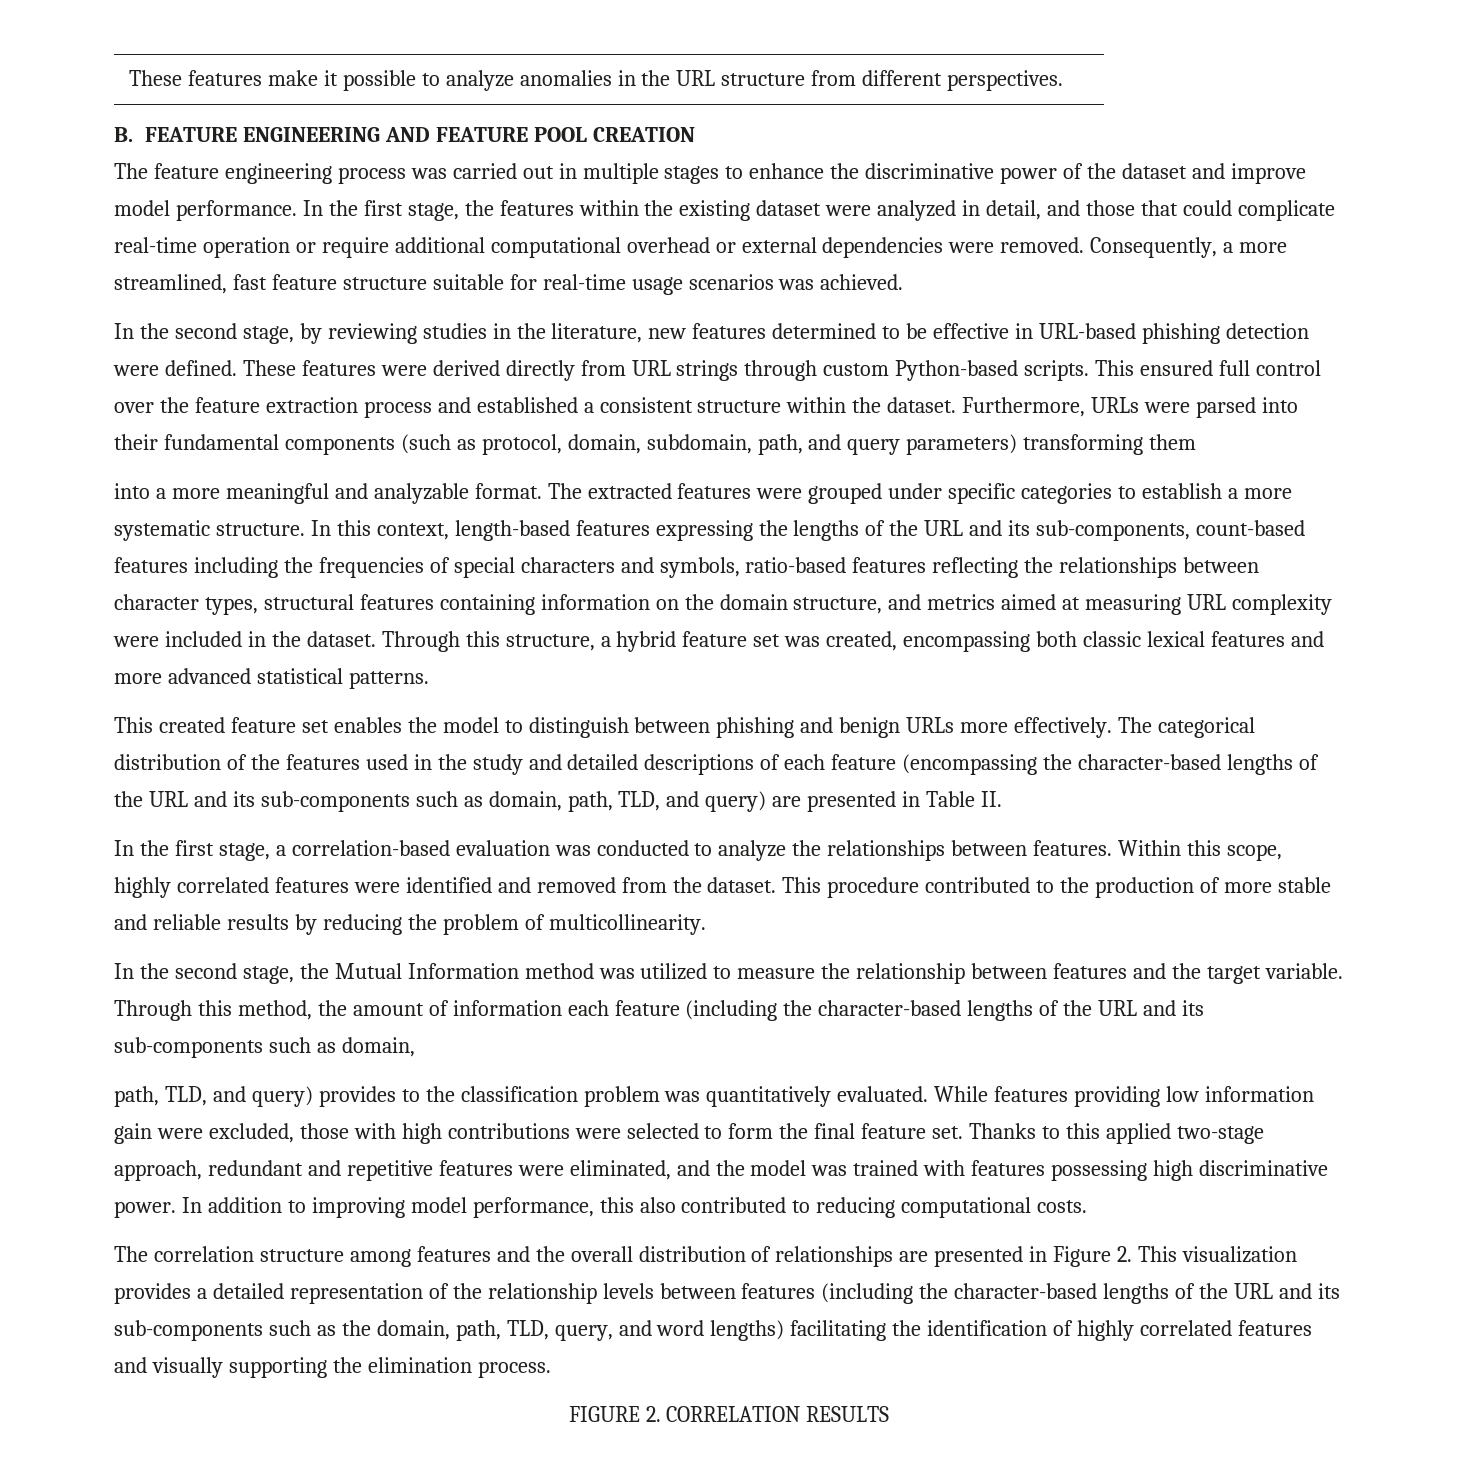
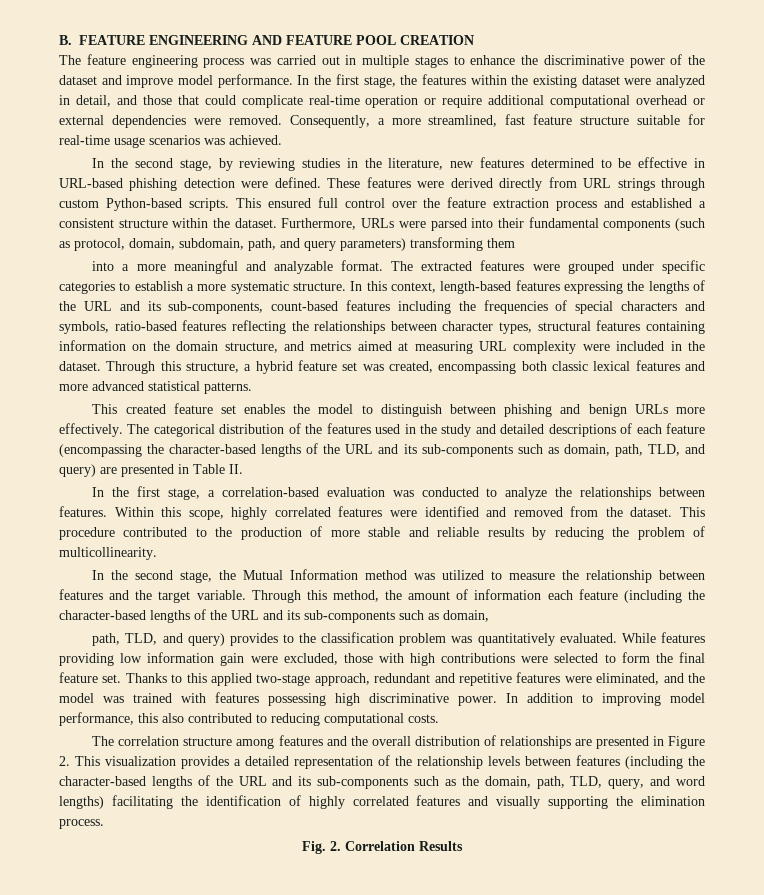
- These features make it possible to analyze anomalies in the URL structure from different perspectives.
- FIGURE 2. CORRELATION RESULTS
+ Fig. 2. Correlation Results

